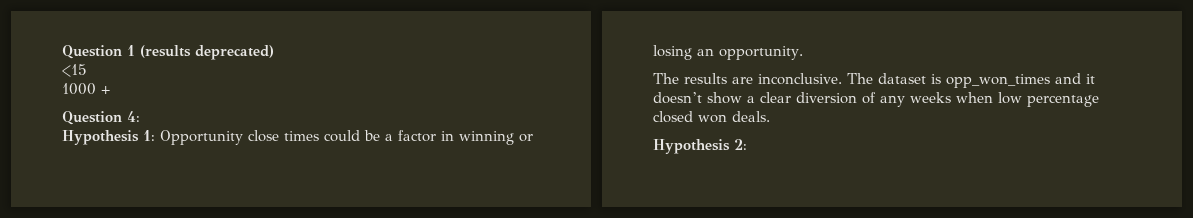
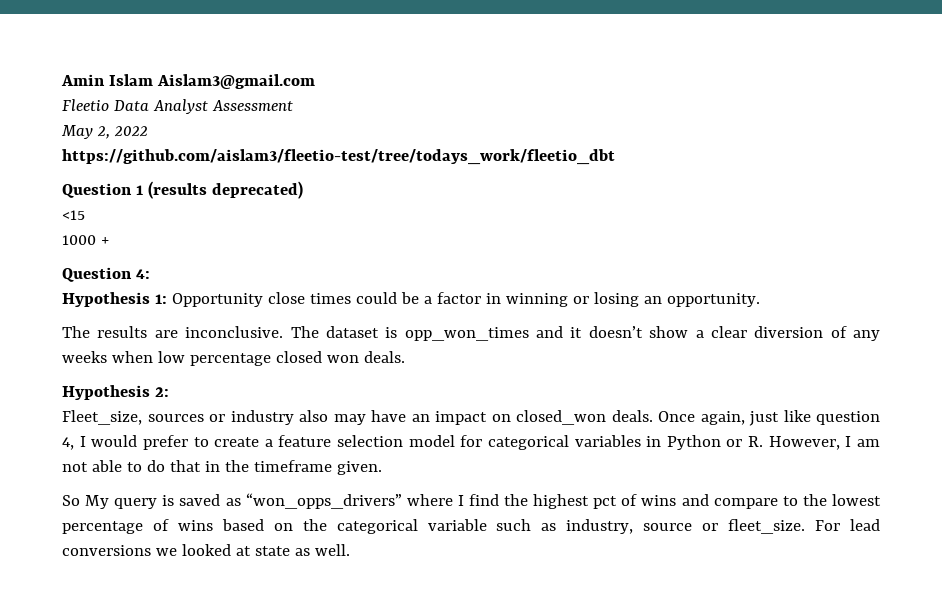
+ Amin Islam Aislam3@gmail.com
+ Fleetio Data Analyst Assessment
+ May 2, 2022
+ https://github.com/aislam3/fleetio-test/tree/todays_work/fleetio_dbt
+ Fleet_size, sources or industry also may have an impact on closed_won deals. Once again, just like question 4, I would prefer to create a feature selection model for categorical variables in Python or R. However, I am not able to do that in the timeframe given.
+ So My query is saved as “won_opps_drivers” where I find the highest pct of wins and compare to the lowest percentage of wins based on the categorical variable such as industry, source or fleet_size. For lead conversions we looked at state as well.

